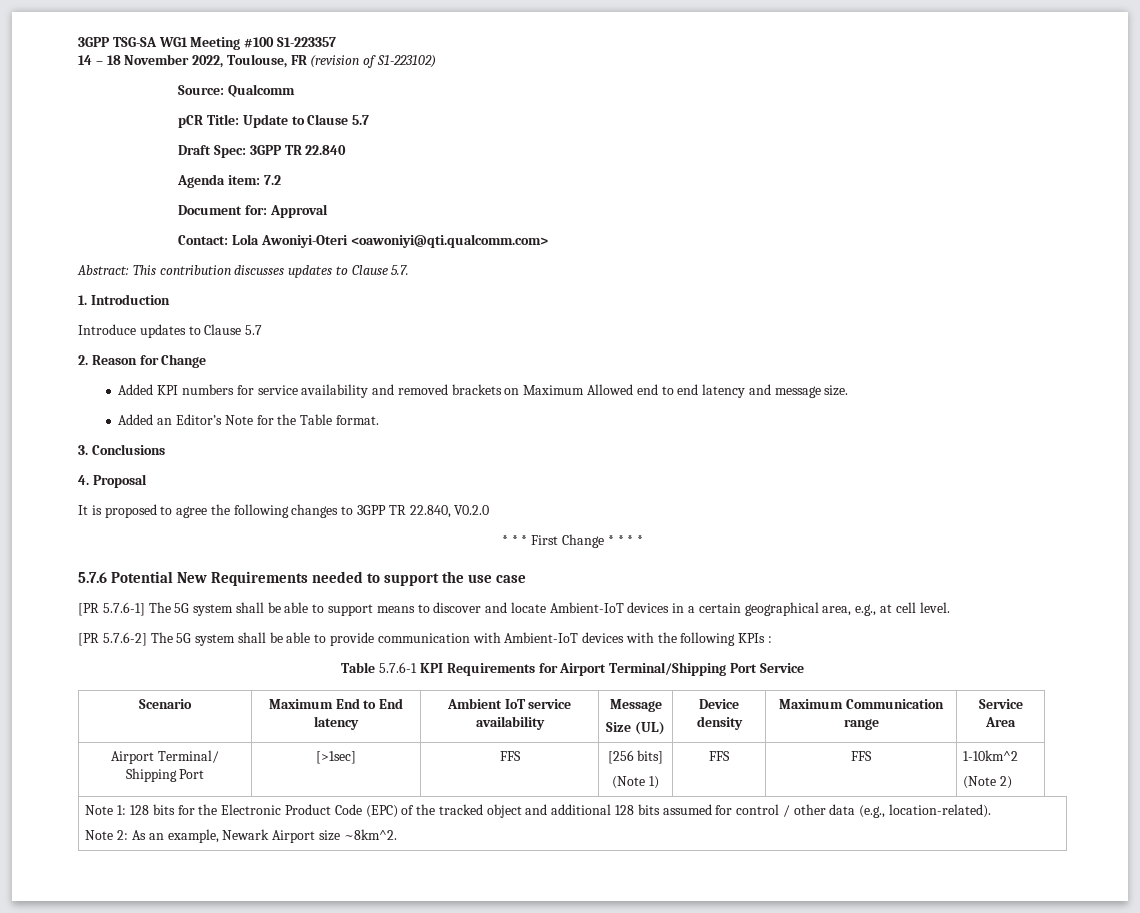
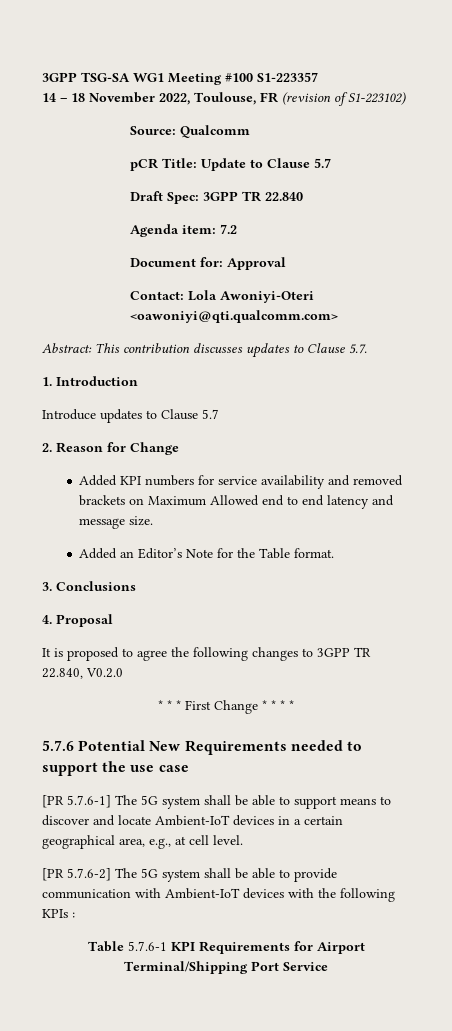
- Scenario | Maximum End to End latency | Ambient IoT service availability | Message
- Size (UL) | Device density | Maximum Communication range | Service Area
- Airport Terminal/ Shipping Port | [>1sec] | FFS | [256 bits]
- (Note 1) | FFS | FFS | 1-10km^2
- (Note 2)
- Note 1: 128 bits for the Electronic Product Code (EPC) of the tracked object and additional 128 bits assumed for control / other data (e.g., location-related).
- Note 2: As an example, Newark Airport size ~8km^2.

